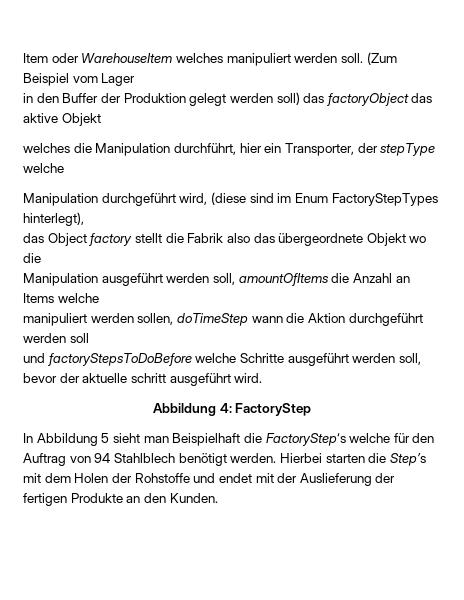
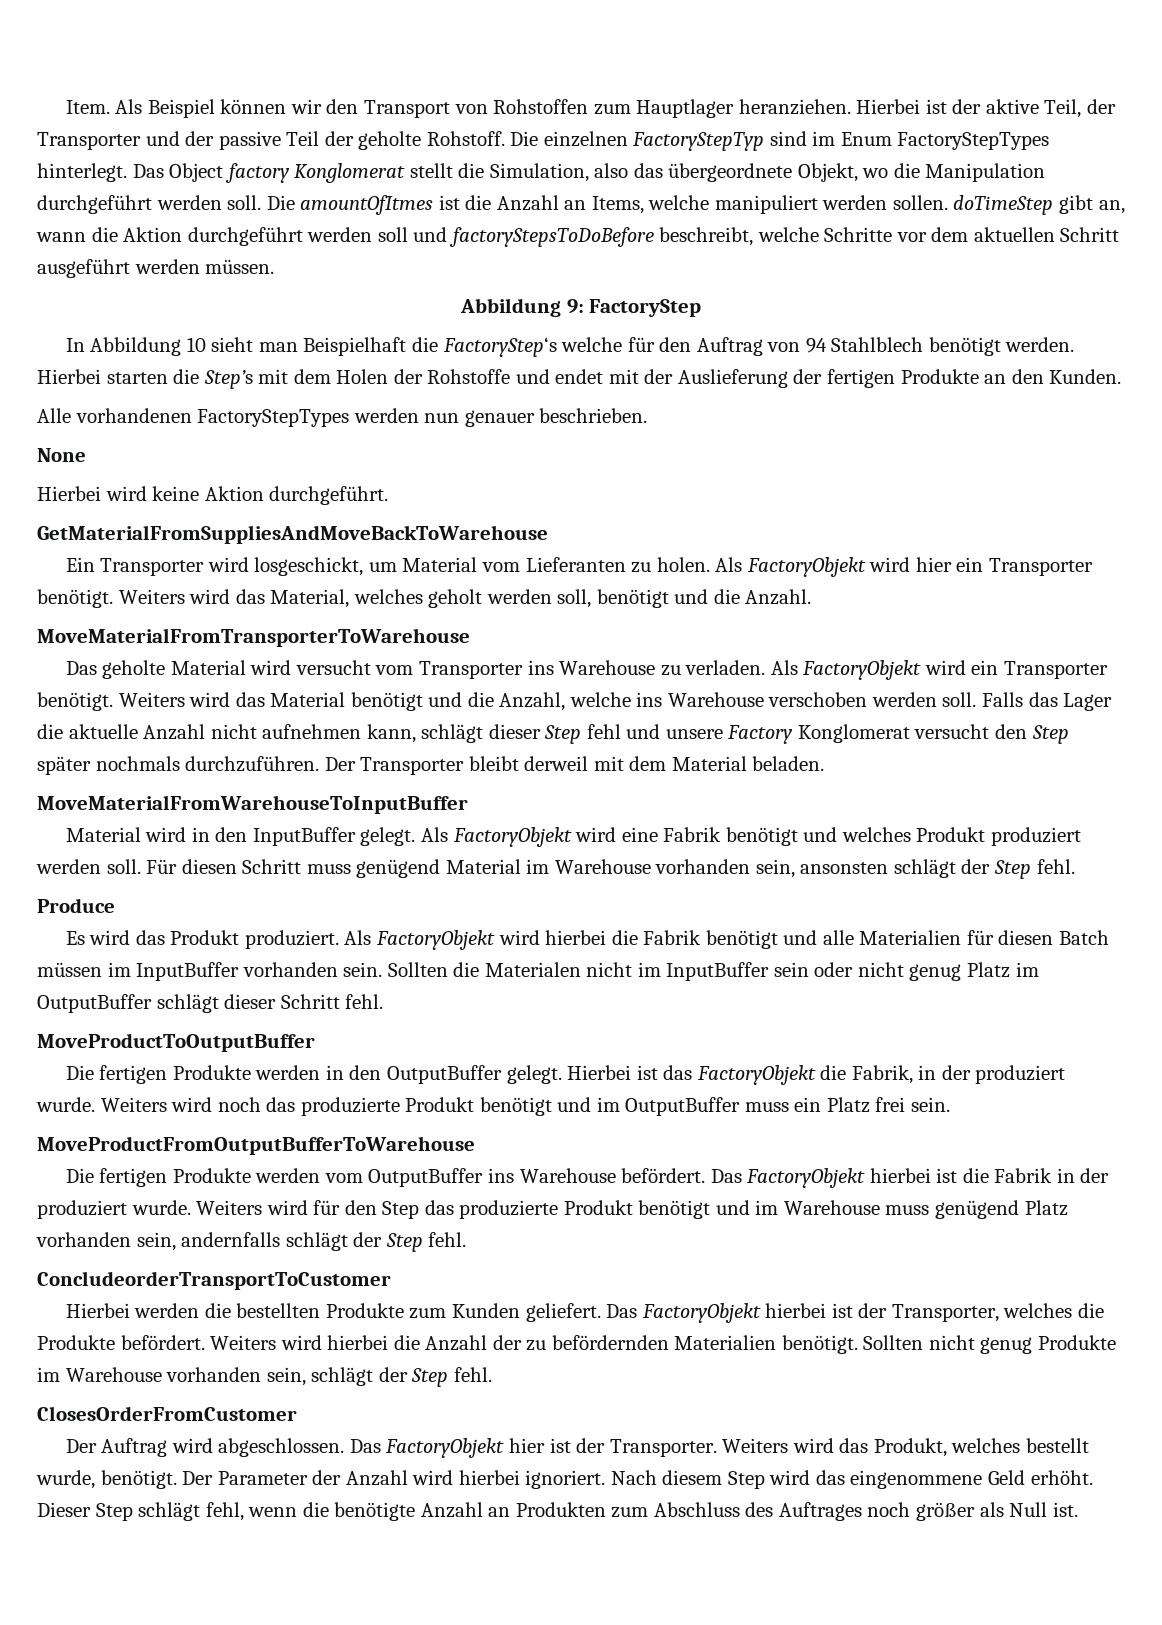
- Item oder WarehouseItem welches manipuliert werden soll. (Zum Beispiel vom Lager
- in den Buffer der Produktion gelegt werden soll) das factoryObject das aktive Objekt
- welches die Manipulation durchführt, hier ein Transporter, der stepType welche
- Manipulation durchgeführt wird, (diese sind im Enum FactoryStepTypes hinterlegt),
- das Object factory stellt die Fabrik also das übergeordnete Objekt wo die
- Manipulation ausgeführt werden soll, amountOfItems die Anzahl an Items welche
- manipuliert werden sollen, doTimeStep wann die Aktion durchgeführt werden soll
- und factoryStepsToDoBefore welche Schritte ausgeführt werden soll, bevor der aktuelle schritt ausgeführt wird.
- Abbildung 4: FactoryStep
+ Item. Als Beispiel können wir den Transport von Rohstoffen zum Hauptlager heranziehen. Hierbei ist der aktive Teil, der Transporter und der passive Teil der geholte Rohstoff. Die einzelnen FactoryStepTyp sind im Enum FactoryStepTypes hinterlegt. Das Object factory Konglomerat stellt die Simulation, also das übergeordnete Objekt, wo die Manipulation durchgeführt werden soll. Die amountOfItmes ist die Anzahl an Items, welche manipuliert werden sollen. doTimeStep gibt an, wann die Aktion durchgeführt werden soll und factoryStepsToDoBefore beschreibt, welche Schritte vor dem aktuellen Schritt ausgeführt werden müssen.
+ Abbildung 9: FactoryStep
- In Abbildung 5 sieht man Beispielhaft die FactoryStep‘s welche für den Auftrag von 94 Stahlblech benötigt werden.
+ In Abbildung 10 sieht man Beispielhaft die FactoryStep‘s welche für den Auftrag von 94 Stahlblech benötigt werden.
+ Alle vorhandenen FactoryStepTypes werden nun genauer beschrieben.
+ None
+ Hierbei wird keine Aktion durchgeführt.
+ GetMaterialFromSuppliesAndMoveBackToWarehouse
+ Ein Transporter wird losgeschickt, um Material vom Lieferanten zu holen. Als FactoryObjekt wird hier ein Transporter benötigt. Weiters wird das Material, welches geholt werden soll, benötigt und die Anzahl.
+ MoveMaterialFromTransporterToWarehouse
+ Das geholte Material wird versucht vom Transporter ins Warehouse zu verladen. Als FactoryObjekt wird ein Transporter benötigt. Weiters wird das Material benötigt und die Anzahl, welche ins Warehouse verschoben werden soll. Falls das Lager die aktuelle Anzahl nicht aufnehmen kann, schlägt dieser Step fehl und unsere Factory Konglomerat versucht den Step später nochmals durchzuführen. Der Transporter bleibt derweil mit dem Material beladen.
+ MoveMaterialFromWarehouseToInputBuffer
+ Material wird in den InputBuffer gelegt. Als FactoryObjekt wird eine Fabrik benötigt und welches Produkt produziert werden soll. Für diesen Schritt muss genügend Material im Warehouse vorhanden sein, ansonsten schlägt der Step fehl.
+ Produce
+ Es wird das Produkt produziert. Als FactoryObjekt wird hierbei die Fabrik benötigt und alle Materialien für diesen Batch müssen im InputBuffer vorhanden sein. Sollten die Materialen nicht im InputBuffer sein oder nicht genug Platz im OutputBuffer schlägt dieser Schritt fehl.
+ MoveProductToOutputBuffer
+ Die fertigen Produkte werden in den OutputBuffer gelegt. Hierbei ist das FactoryObjekt die Fabrik, in der produziert wurde. Weiters wird noch das produzierte Produkt benötigt und im OutputBuffer muss ein Platz frei sein.
+ MoveProductFromOutputBufferToWarehouse
+ Die fertigen Produkte werden vom OutputBuffer ins Warehouse befördert. Das FactoryObjekt hierbei ist die Fabrik in der produziert wurde. Weiters wird für den Step das produzierte Produkt benötigt und im Warehouse muss genügend Platz vorhanden sein, andernfalls schlägt der Step fehl.
+ ConcludeorderTransportToCustomer
+ Hierbei werden die bestellten Produkte zum Kunden geliefert. Das FactoryObjekt hierbei ist der Transporter, welches die Produkte befördert. Weiters wird hierbei die Anzahl der zu befördernden Materialien benötigt. Sollten nicht genug Produkte im Warehouse vorhanden sein, schlägt der Step fehl.
+ ClosesOrderFromCustomer
+ Der Auftrag wird abgeschlossen. Das FactoryObjekt hier ist der Transporter. Weiters wird das Produkt, welches bestellt wurde, benötigt. Der Parameter der Anzahl wird hierbei ignoriert. Nach diesem Step wird das eingenommene Geld erhöht. Dieser Step schlägt fehl, wenn die benötigte Anzahl an Produkten zum Abschluss des Auftrages noch größer als Null ist.

